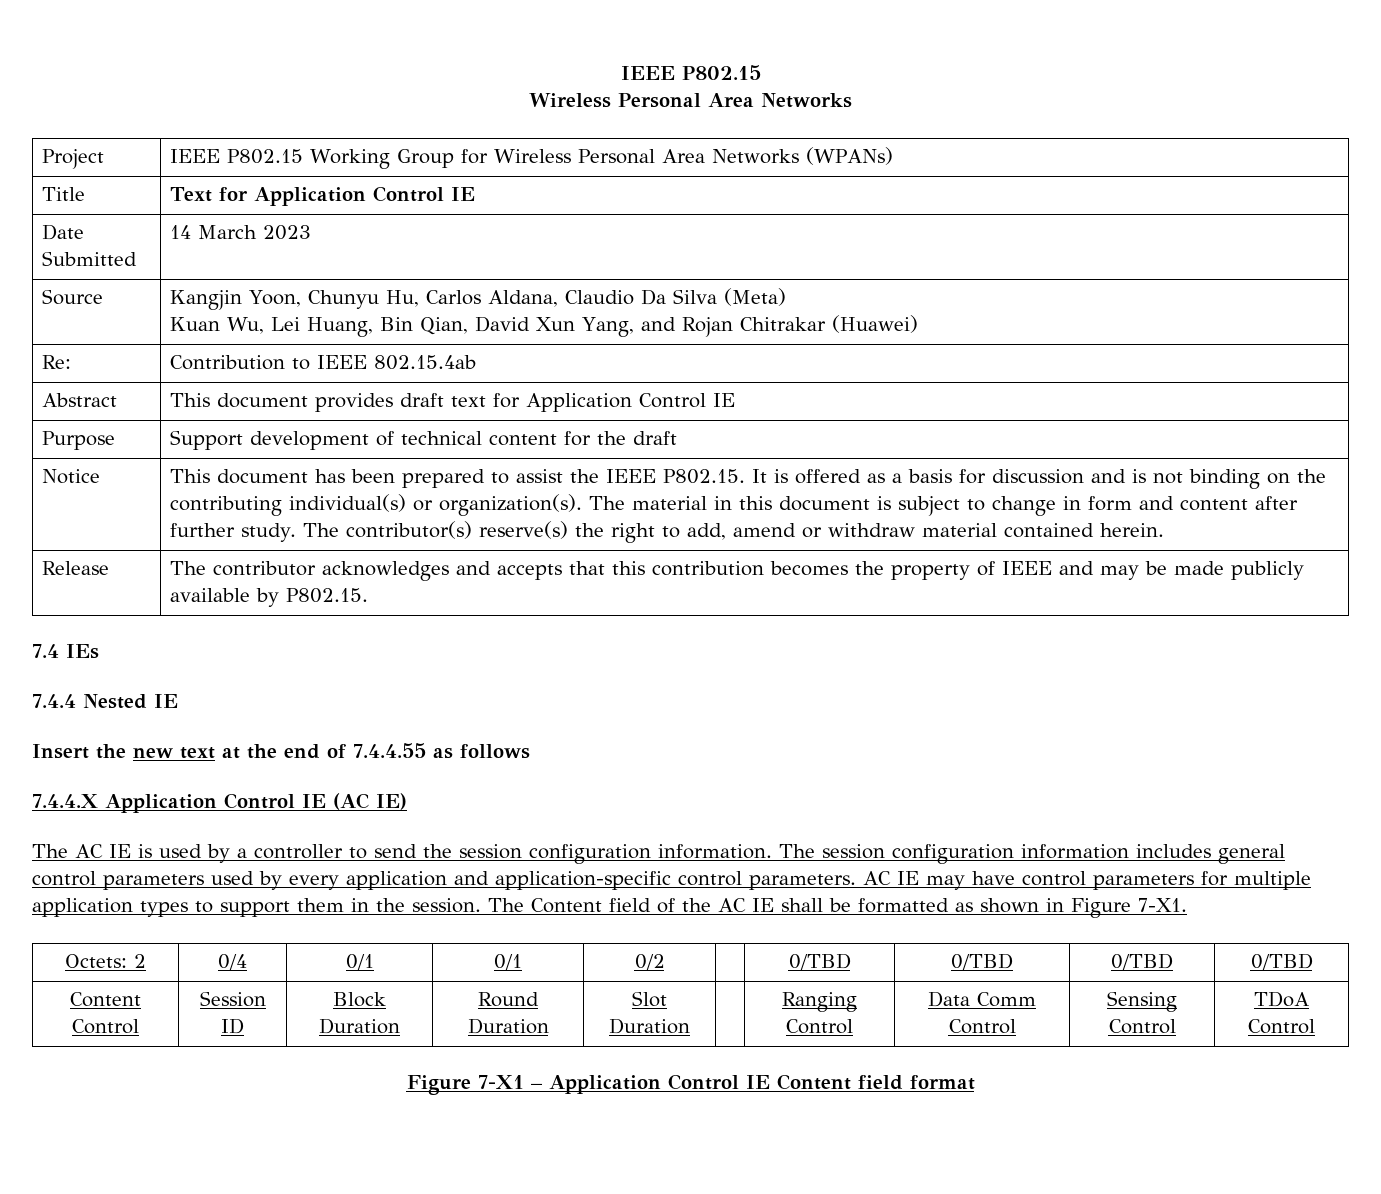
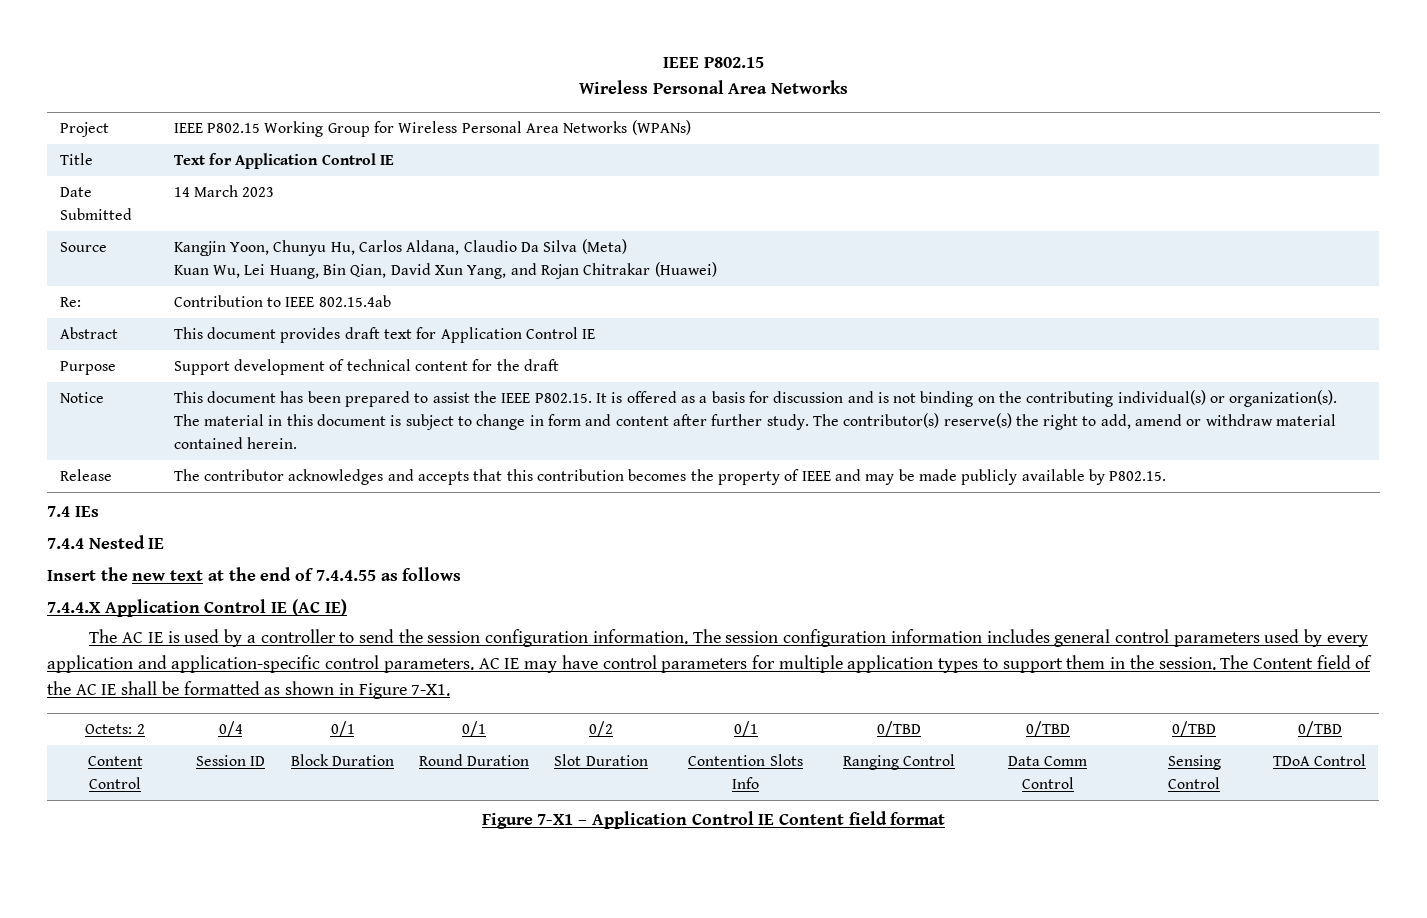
- Octets: 2 | 0/4 | 0/1 | 0/1 | 0/2 | | 0/TBD | 0/TBD | 0/TBD | 0/TBD
+ Octets: 2 | 0/4 | 0/1 | 0/1 | 0/2 | 0/1 | 0/TBD | 0/TBD | 0/TBD | 0/TBD
- Content Control | Session ID | Block Duration | Round Duration | Slot Duration | | Ranging Control | Data Comm Control | Sensing Control | TDoA Control
+ Content Control | Session ID | Block Duration | Round Duration | Slot Duration | Contention Slots Info | Ranging Control | Data Comm Control | Sensing Control | TDoA Control

